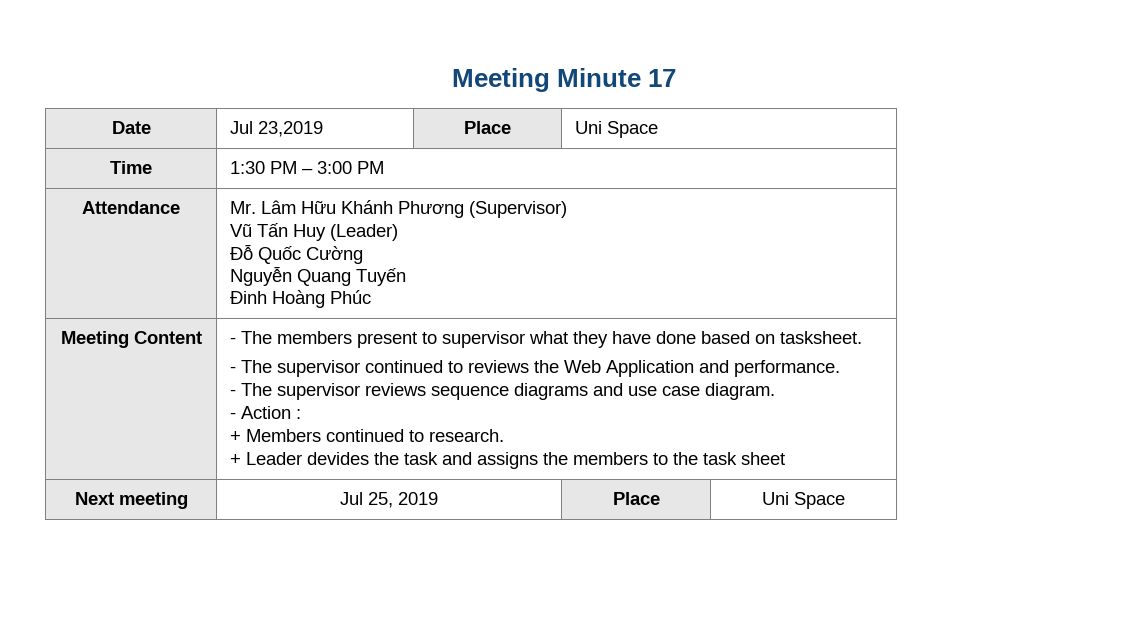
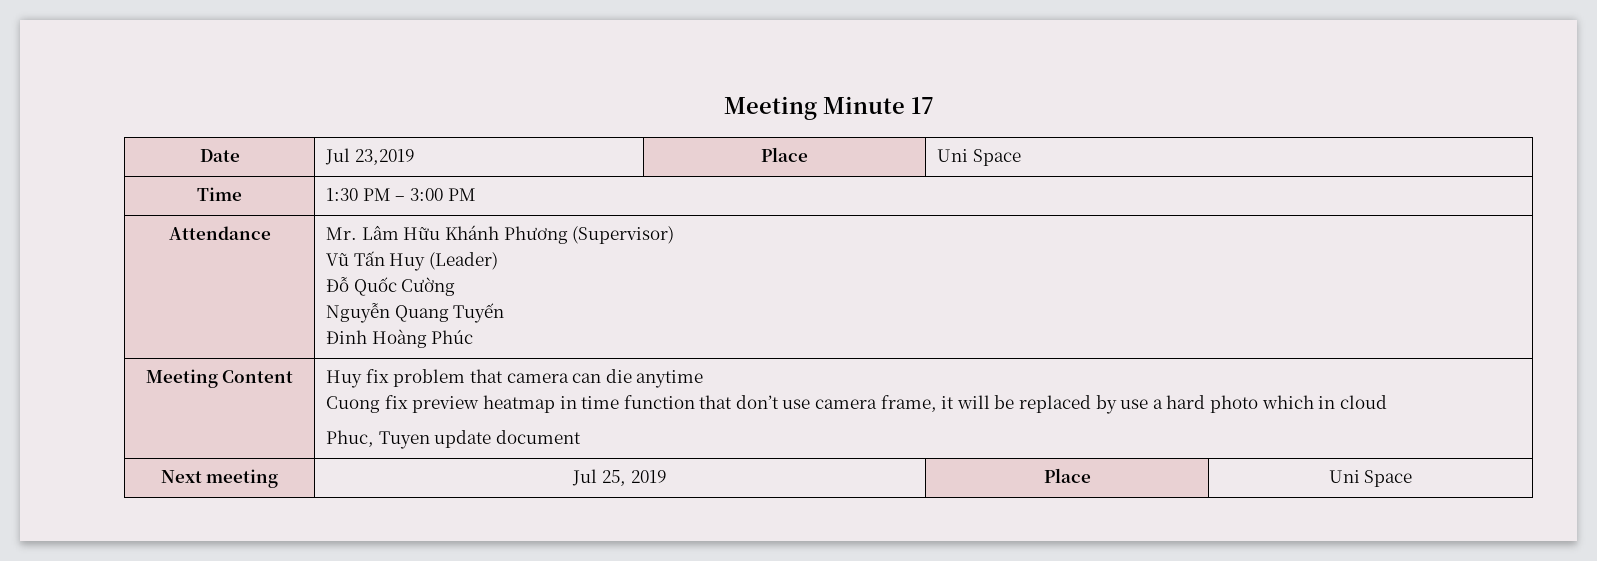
- - The members present to supervisor what they have done based on tasksheet.
- - The supervisor continued to reviews the Web Application and performance.
- - The supervisor reviews sequence diagrams and use case diagram.
- - Action :
- + Members continued to research.
- + Leader devides the task and assigns the members to the task sheet
+ Huy fix problem that camera can die anytime
+ Cuong fix preview heatmap in time function that don’t use camera frame, it will be replaced by use a hard photo which in cloud
+ Phuc, Tuyen update document

